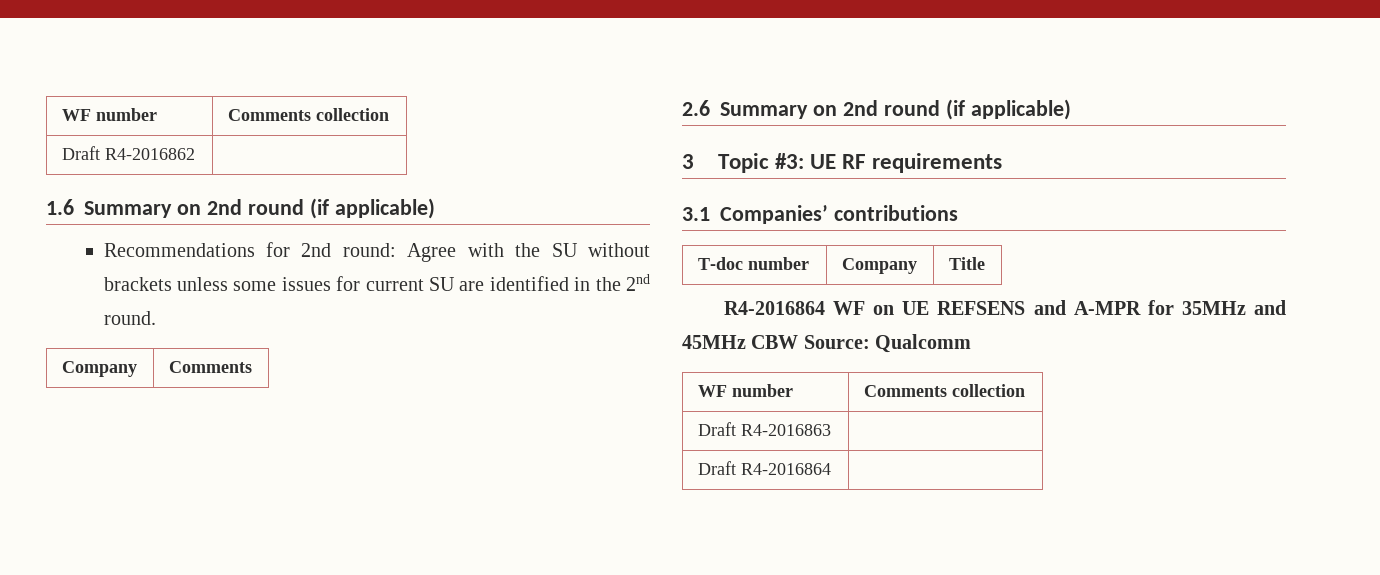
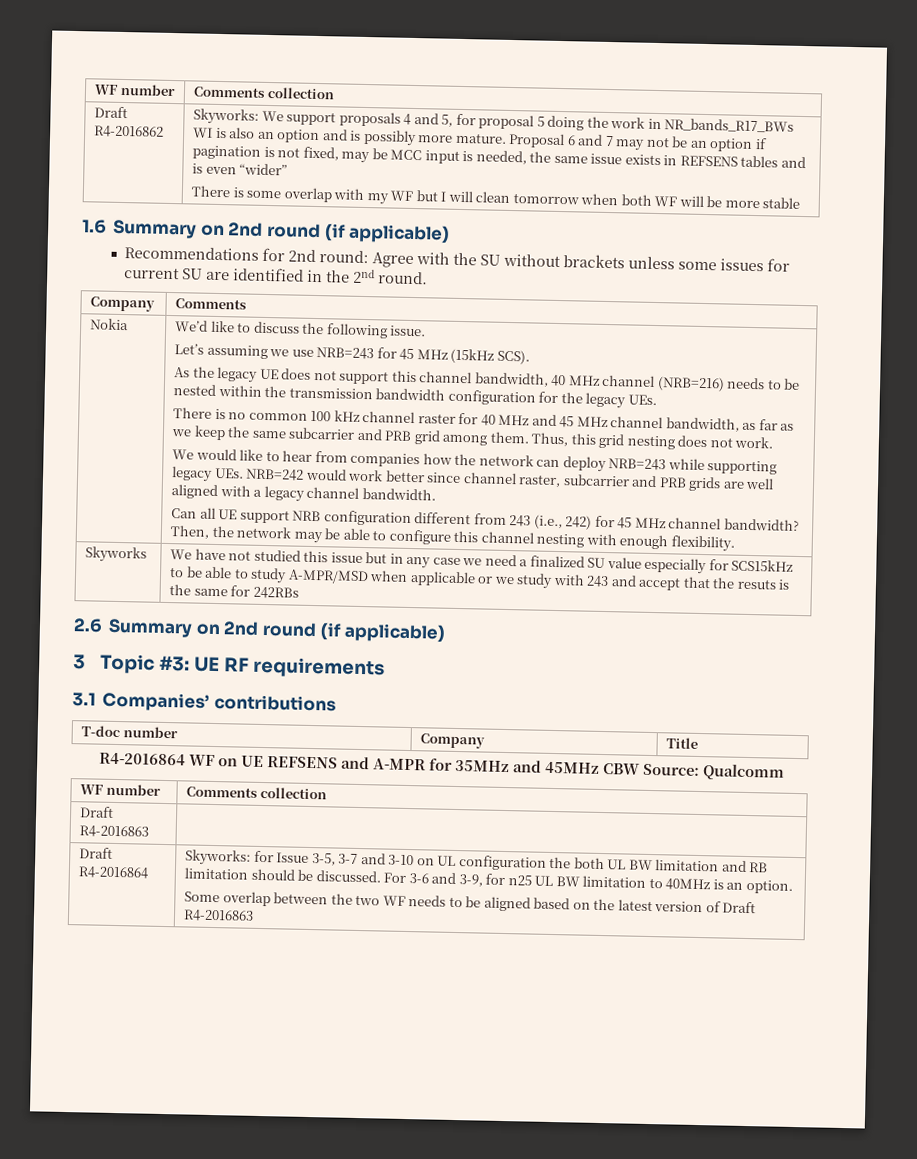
+ Skyworks: We support proposals 4 and 5, for proposal 5 doing the work in NR_bands_R17_BWs WI is also an option and is possibly more mature. Proposal 6 and 7 may not be an option if pagination is not fixed, may be MCC input is needed, the same issue exists in REFSENS tables and is even “wider”
+ There is some overlap with my WF but I will clean tomorrow when both WF will be more stable
+ Nokia | We’d like to discuss the following issue.
+ Let’s assuming we use NRB=243 for 45 MHz (15kHz SCS).
+ As the legacy UE does not support this channel bandwidth, 40 MHz channel (NRB=216) needs to be nested within the transmission bandwidth configuration for the legacy UEs.
+ There is no common 100 kHz channel raster for 40 MHz and 45 MHz channel bandwidth, as far as we keep the same subcarrier and PRB grid among them. Thus, this grid nesting does not work.
+ We would like to hear from companies how the network can deploy NRB=243 while supporting legacy UEs. NRB=242 would work better since channel raster, subcarrier and PRB grids are well aligned with a legacy channel bandwidth.
+ Can all UE support NRB configuration different from 243 (i.e., 242) for 45 MHz channel bandwidth? Then, the network may be able to configure this channel nesting with enough flexibility.
+ Skyworks | We have not studied this issue but in any case we need a finalized SU value especially for SCS15kHz to be able to study A-MPR/MSD when applicable or we study with 243 and accept that the resuts is the same for 242RBs
+ Skyworks: for Issue 3-5, 3-7 and 3-10 on UL configuration the both UL BW limitation and RB limitation should be discussed. For 3-6 and 3-9, for n25 UL BW limitation to 40MHz is an option.
+ Some overlap between the two WF needs to be aligned based on the latest version of Draft R4-2016863

